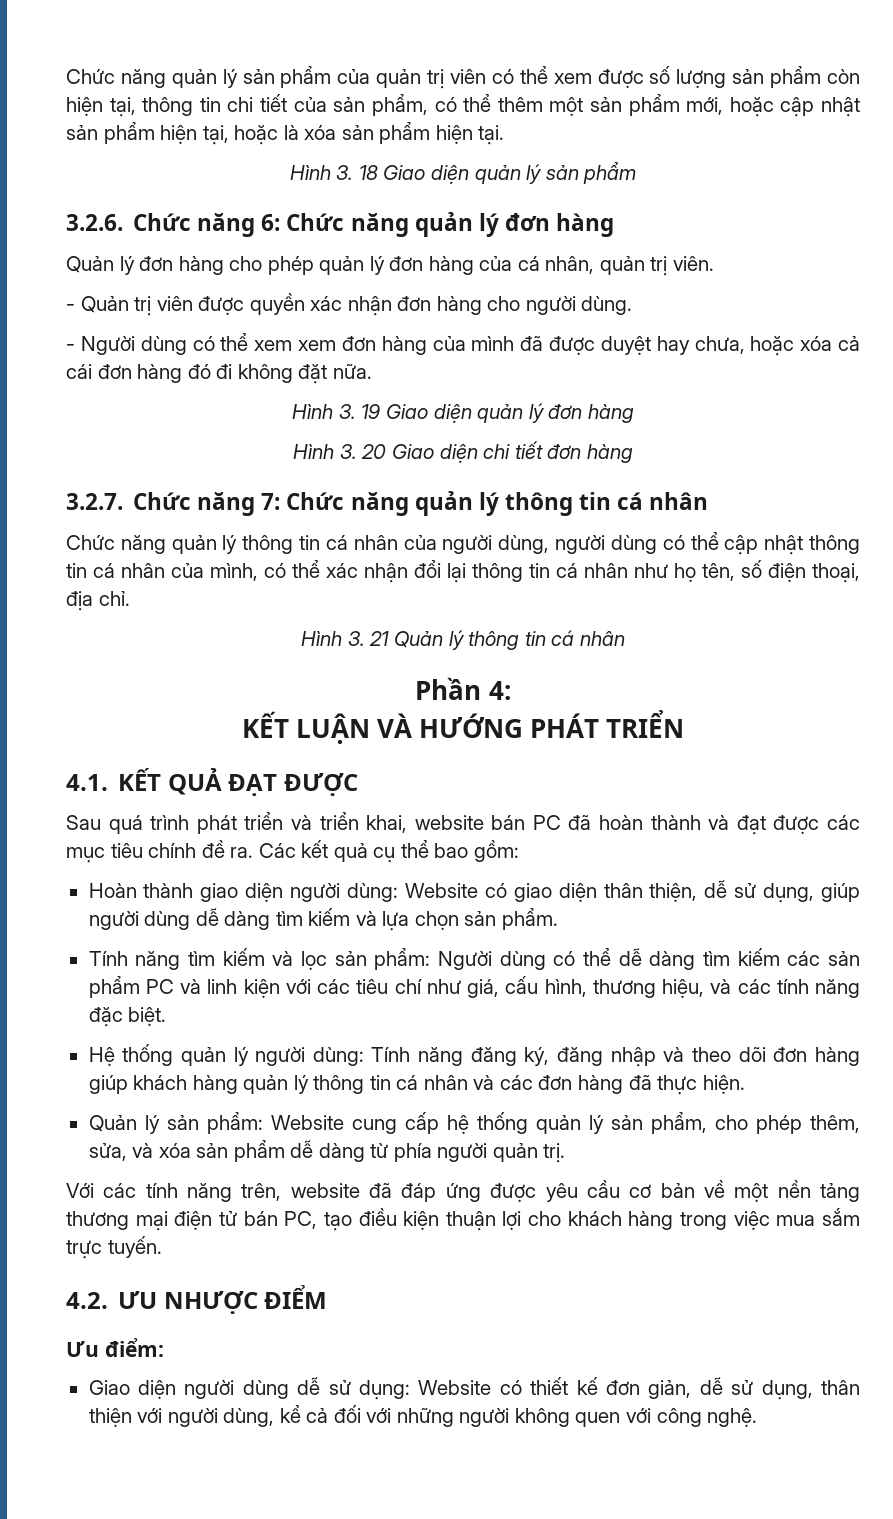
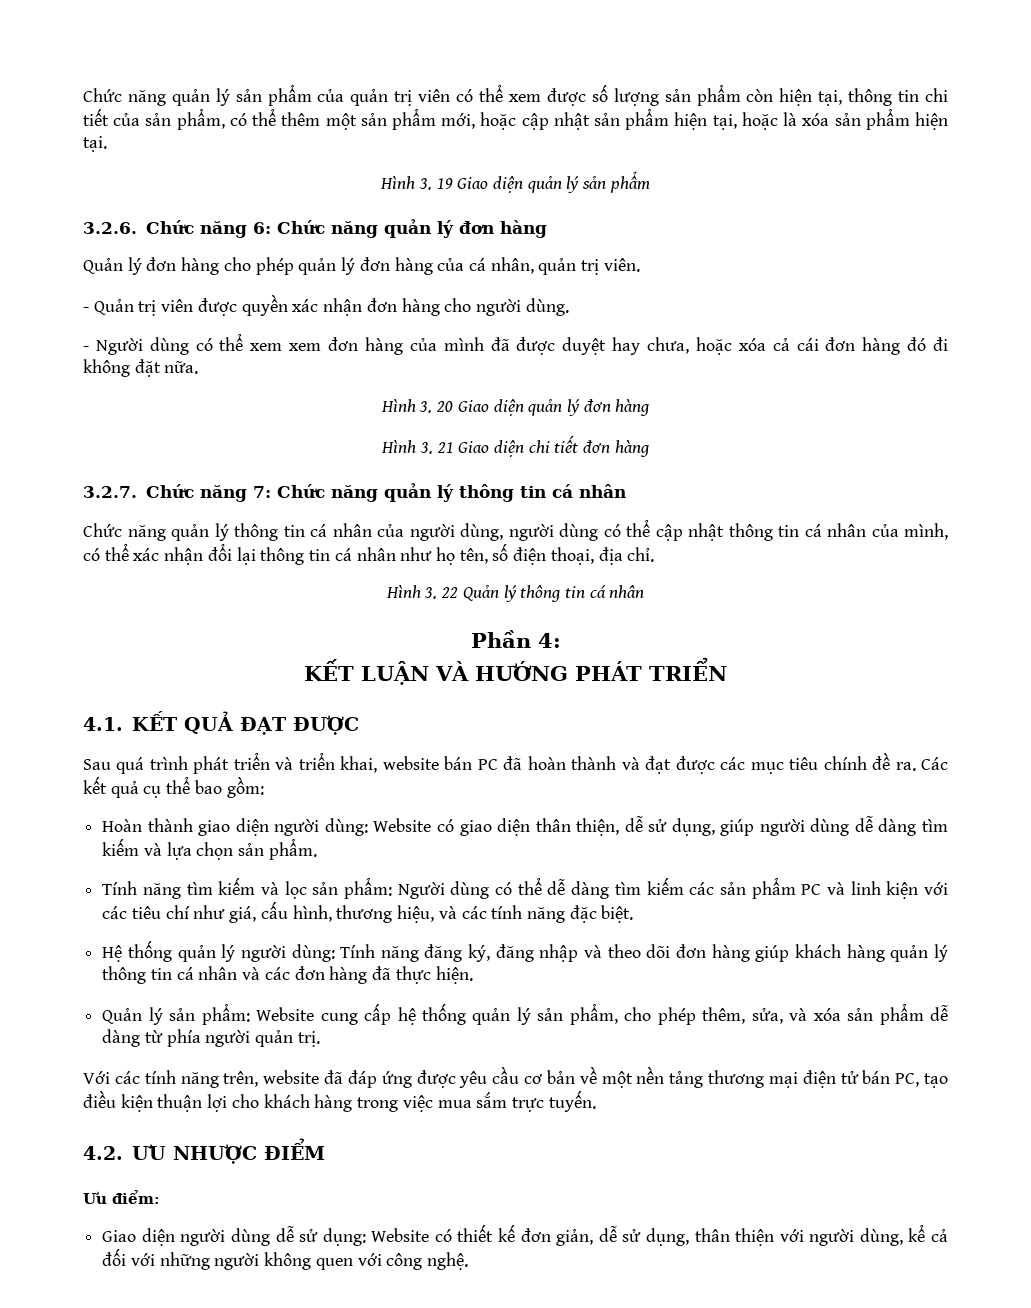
- Hình 3. 18 Giao diện quản lý sản phẩm
+ Hình 3. 19 Giao diện quản lý sản phẩm
- Hình 3. 19 Giao diện quản lý đơn hàng
+ Hình 3. 20 Giao diện quản lý đơn hàng
- Hình 3. 20 Giao diện chi tiết đơn hàng
+ Hình 3. 21 Giao diện chi tiết đơn hàng
- Hình 3. 21 Quản lý thông tin cá nhân
+ Hình 3. 22 Quản lý thông tin cá nhân

